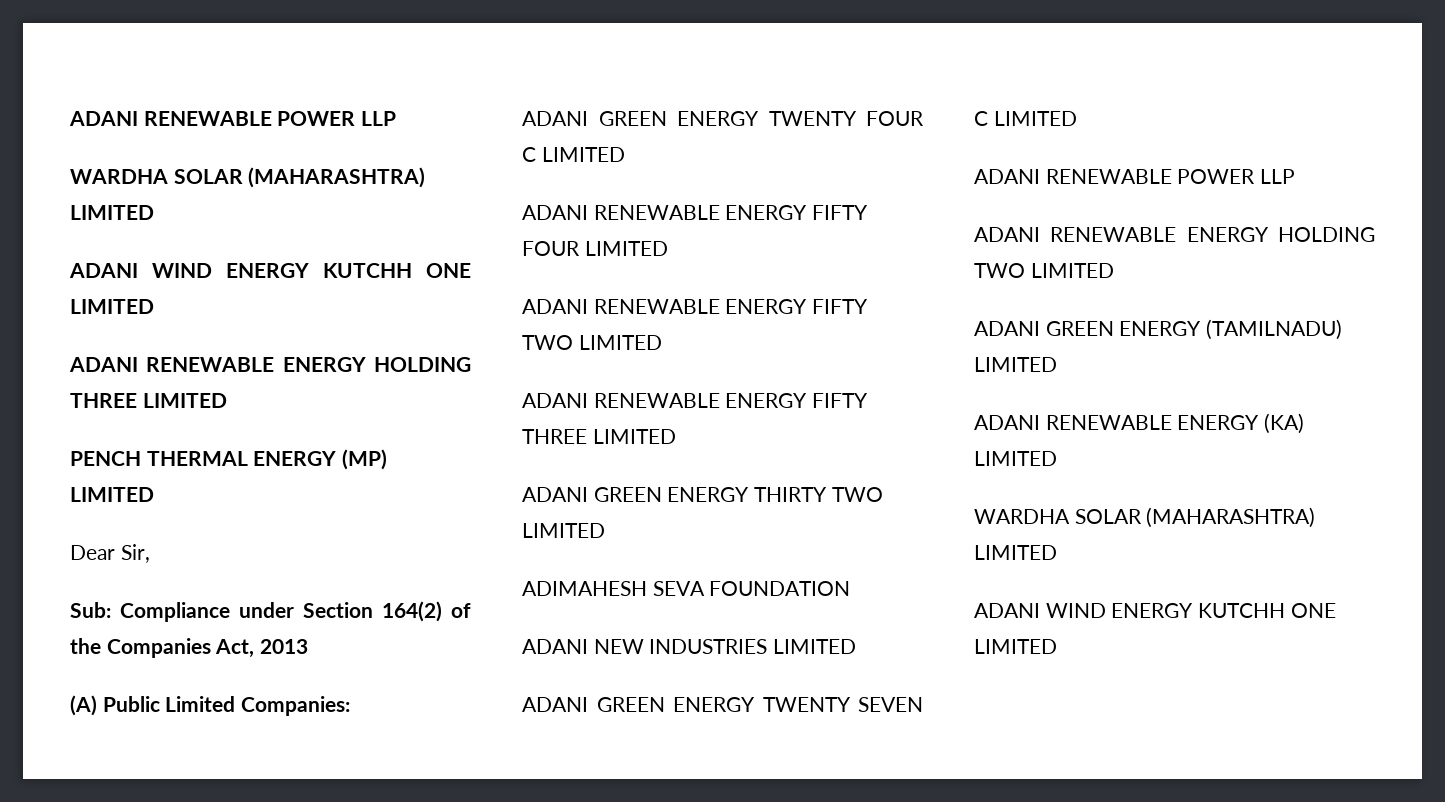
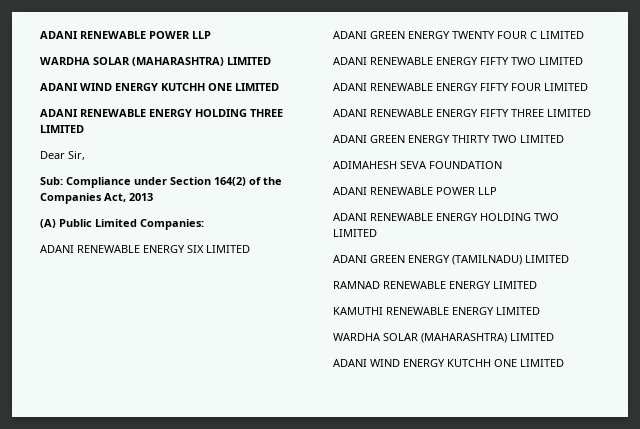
- PENCH THERMAL ENERGY (MP) LIMITED
+ ADANI RENEWABLE ENERGY SIX LIMITED
+ ADANI RENEWABLE ENERGY FIFTY TWO LIMITED
  ADANI RENEWABLE ENERGY FIFTY FOUR LIMITED
- ADANI RENEWABLE ENERGY FIFTY TWO LIMITED
- ADANI NEW INDUSTRIES LIMITED
- ADANI GREEN ENERGY TWENTY SEVEN C LIMITED
- ADANI RENEWABLE ENERGY (KA) LIMITED
+ RAMNAD RENEWABLE ENERGY LIMITED
+ KAMUTHI RENEWABLE ENERGY LIMITED

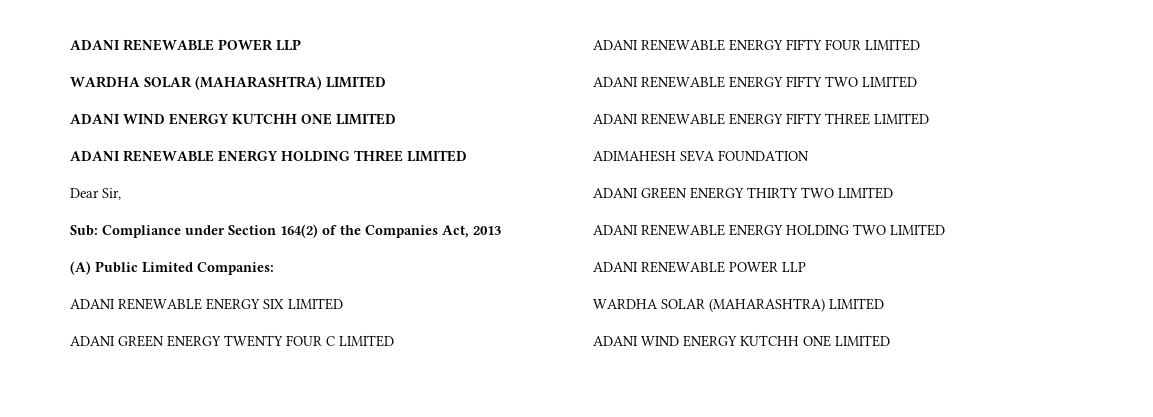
+ ADANI RENEWABLE ENERGY FIFTY FOUR LIMITED
  ADANI RENEWABLE ENERGY FIFTY TWO LIMITED
- ADANI RENEWABLE ENERGY FIFTY FOUR LIMITED
+ ADIMAHESH SEVA FOUNDATION
- ADIMAHESH SEVA FOUNDATION
- ADANI RENEWABLE POWER LLP
  ADANI RENEWABLE ENERGY HOLDING TWO LIMITED
- ADANI GREEN ENERGY (TAMILNADU) LIMITED
- RAMNAD RENEWABLE ENERGY LIMITED
- KAMUTHI RENEWABLE ENERGY LIMITED
+ ADANI RENEWABLE POWER LLP

